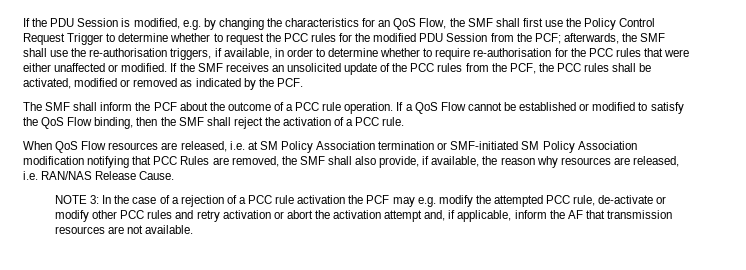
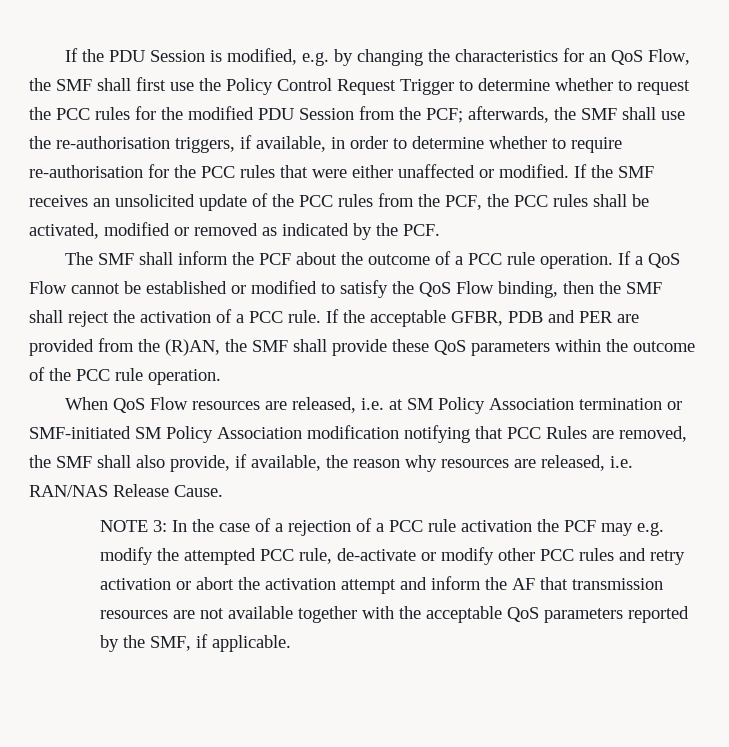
+ If the acceptable GFBR, PDB and PER are provided from the (R)AN, the SMF shall provide these QoS parameters within the outcome of the PCC rule operation.
- NOTE 3: In the case of a rejection of a PCC rule activation the PCF may e.g. modify the attempted PCC rule, de-activate or modify other PCC rules and retry activation or abort the activation attempt and, if applicable, inform the AF that transmission resources are not available.
+ NOTE 3: In the case of a rejection of a PCC rule activation the PCF may e.g. modify the attempted PCC rule, de-activate or modify other PCC rules and retry activation or abort the activation attempt and inform the AF that transmission resources are not available together with the acceptable QoS parameters reported by the SMF, if applicable.

